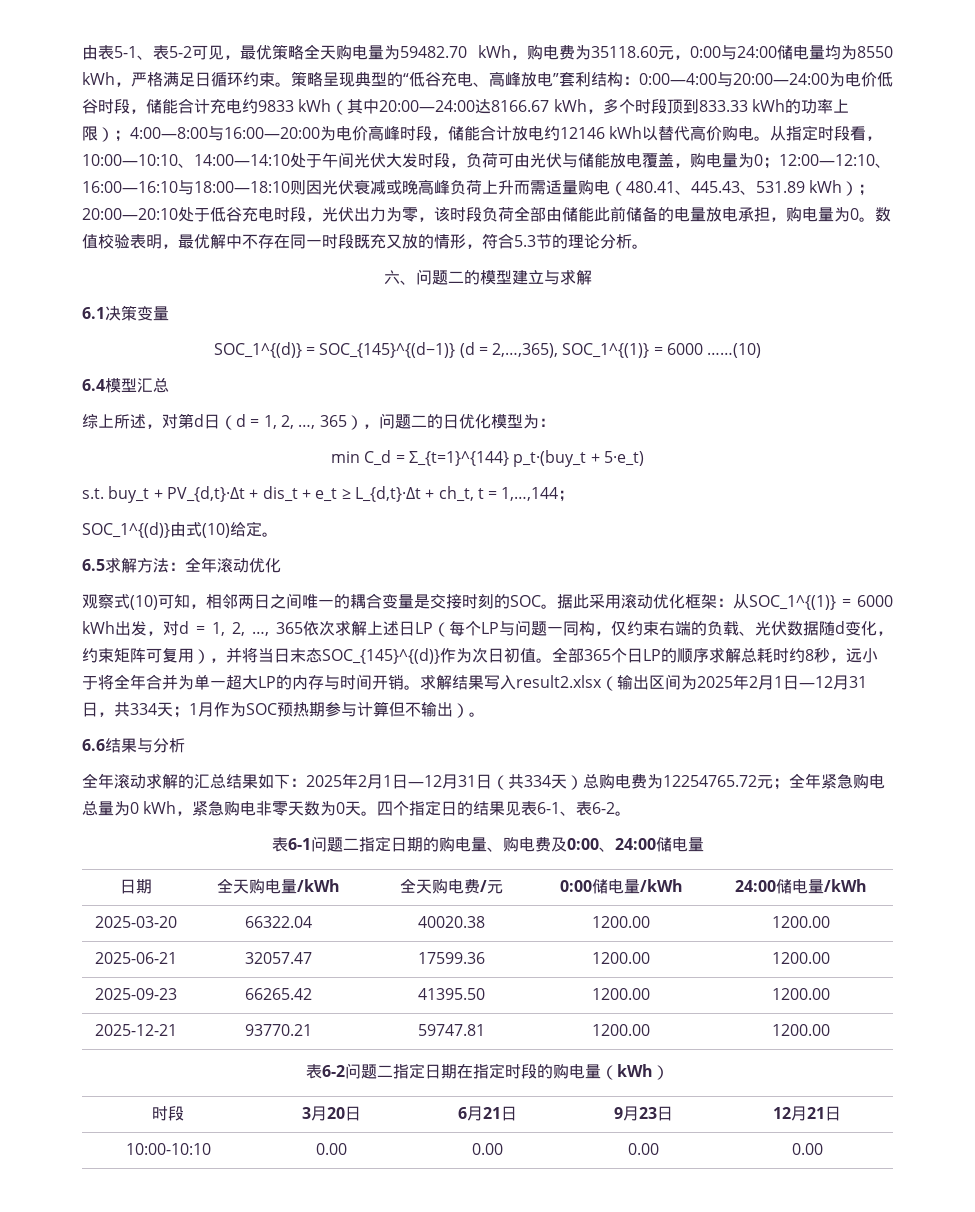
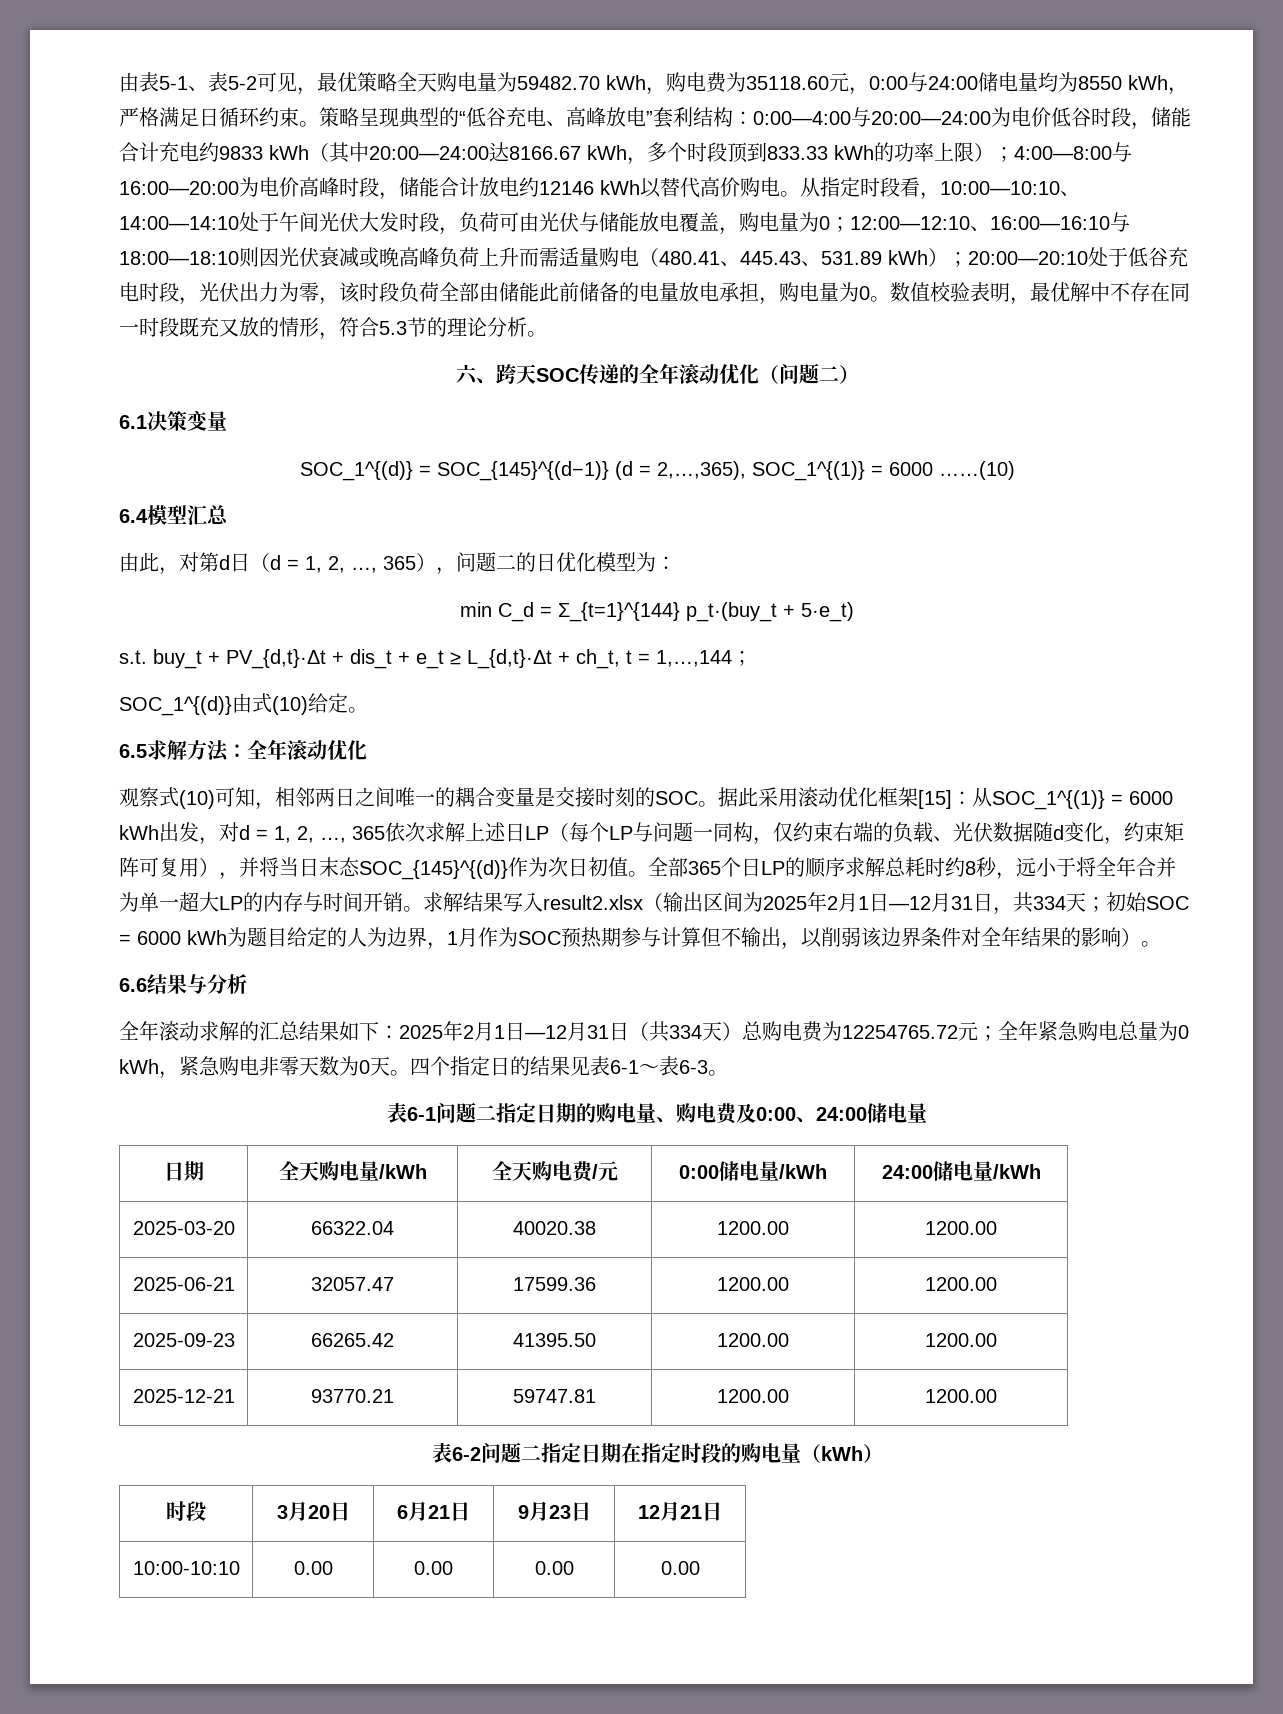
- 六、问题二的模型建立与求解
+ 六、跨天SOC传递的全年滚动优化（问题二）
- 综上所述，对第d日（d = 1, 2, …, 365），问题二的日优化模型为：
+ 由此，对第d日（d = 1, 2, …, 365），问题二的日优化模型为：
- 据此采用滚动优化框架：从SOC_1^{(1)} = 6000 kWh出发，对d = 1, 2, …, 365依次求解上述日LP（每个LP与问题一同构，仅约束右端的负载、光伏数据随d变化，约束矩阵可复用），并将当日末态SOC_{145}^{(d)}作为次日初值。
+ 据此采用滚动优化框架[15]：从SOC_1^{(1)} = 6000 kWh出发，对d = 1, 2, …, 365依次求解上述日LP（每个LP与问题一同构，仅约束右端的负载、光伏数据随d变化，约束矩阵可复用），并将当日末态SOC_{145}^{(d)}作为次日初值。
- 求解结果写入result2.xlsx（输出区间为2025年2月1日—12月31日，共334天；1月作为SOC预热期参与计算但不输出）。
+ 求解结果写入result2.xlsx（输出区间为2025年2月1日—12月31日，共334天；初始SOC = 6000 kWh为题目给定的人为边界，1月作为SOC预热期参与计算但不输出，以削弱该边界条件对全年结果的影响）。
- 四个指定日的结果见表6-1、表6-2。
+ 四个指定日的结果见表6-1～表6-3。

